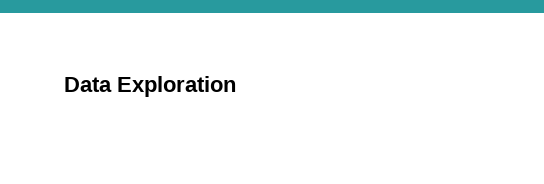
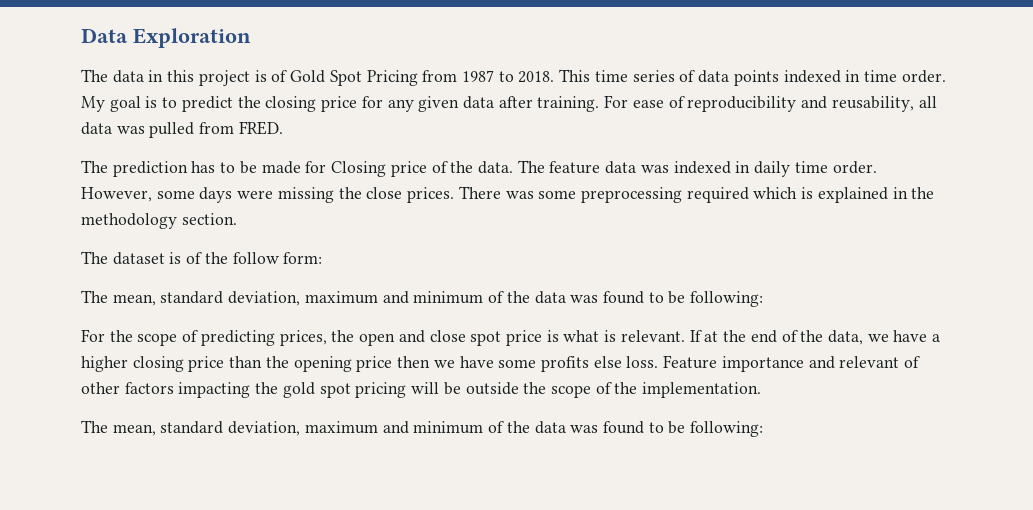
+ The data in this project is of Gold Spot Pricing from 1987 to 2018. This time series of data points indexed in time order. My goal is to predict the closing price for any given data after training. For ease of reproducibility and reusability, all data was pulled from FRED.
+ The prediction has to be made for Closing price of the data. The feature data was indexed in daily time order. However, some days were missing the close prices. There was some preprocessing required which is explained in the methodology section.
+ The dataset is of the follow form:
+ The mean, standard deviation, maximum and minimum of the data was found to be following:
+ For the scope of predicting prices, the open and close spot price is what is relevant. If at the end of the data, we have a higher closing price than the opening price then we have some profits else loss. Feature importance and relevant of other factors impacting the gold spot pricing will be outside the scope of the implementation.
+ The mean, standard deviation, maximum and minimum of the data was found to be following:

